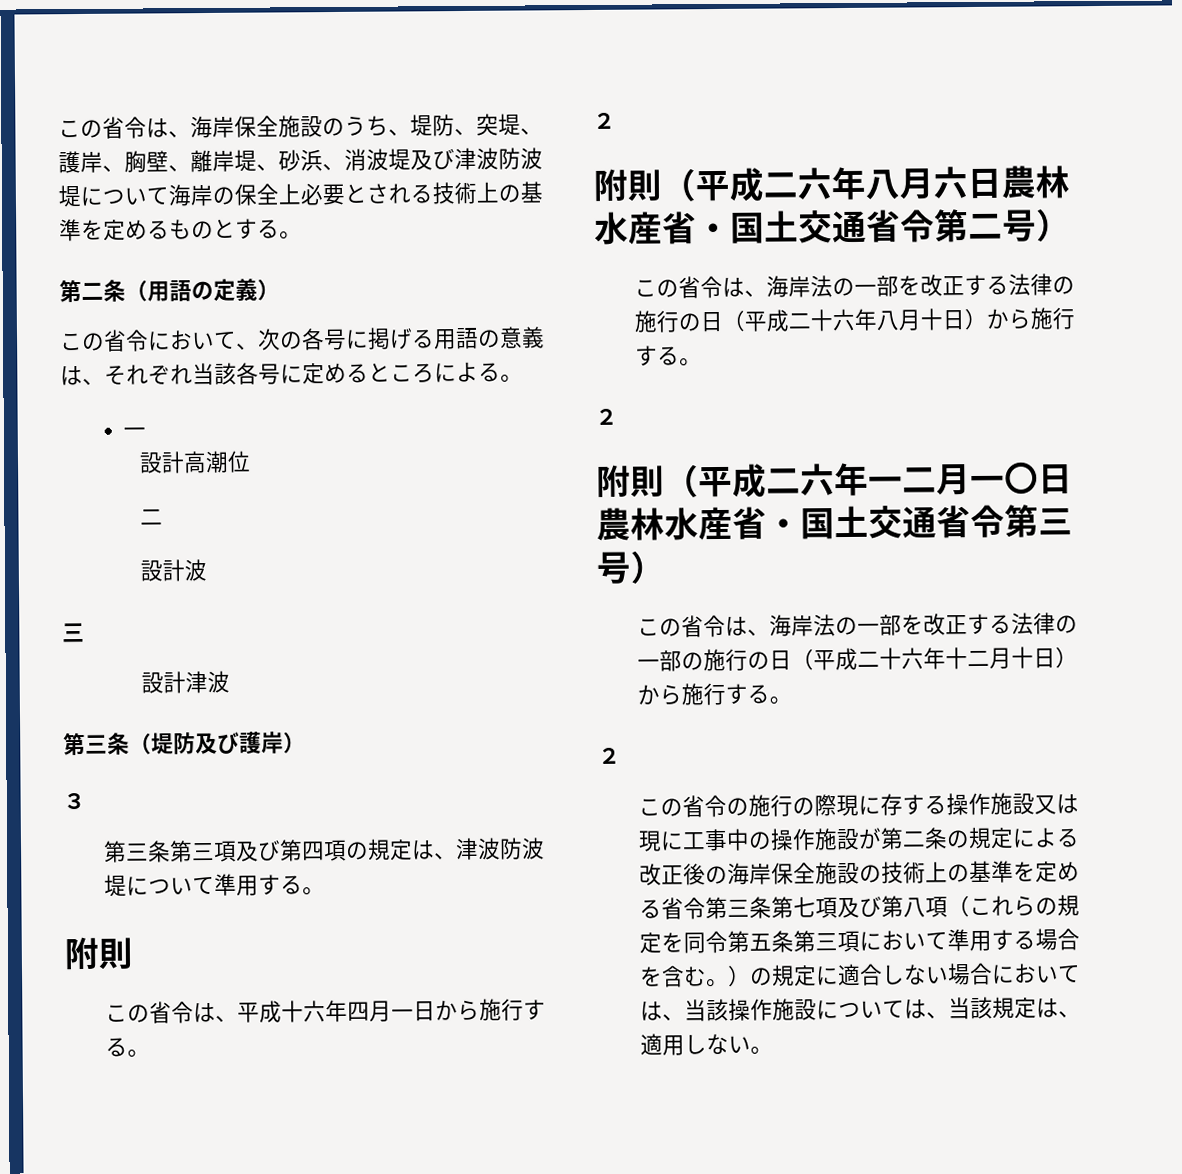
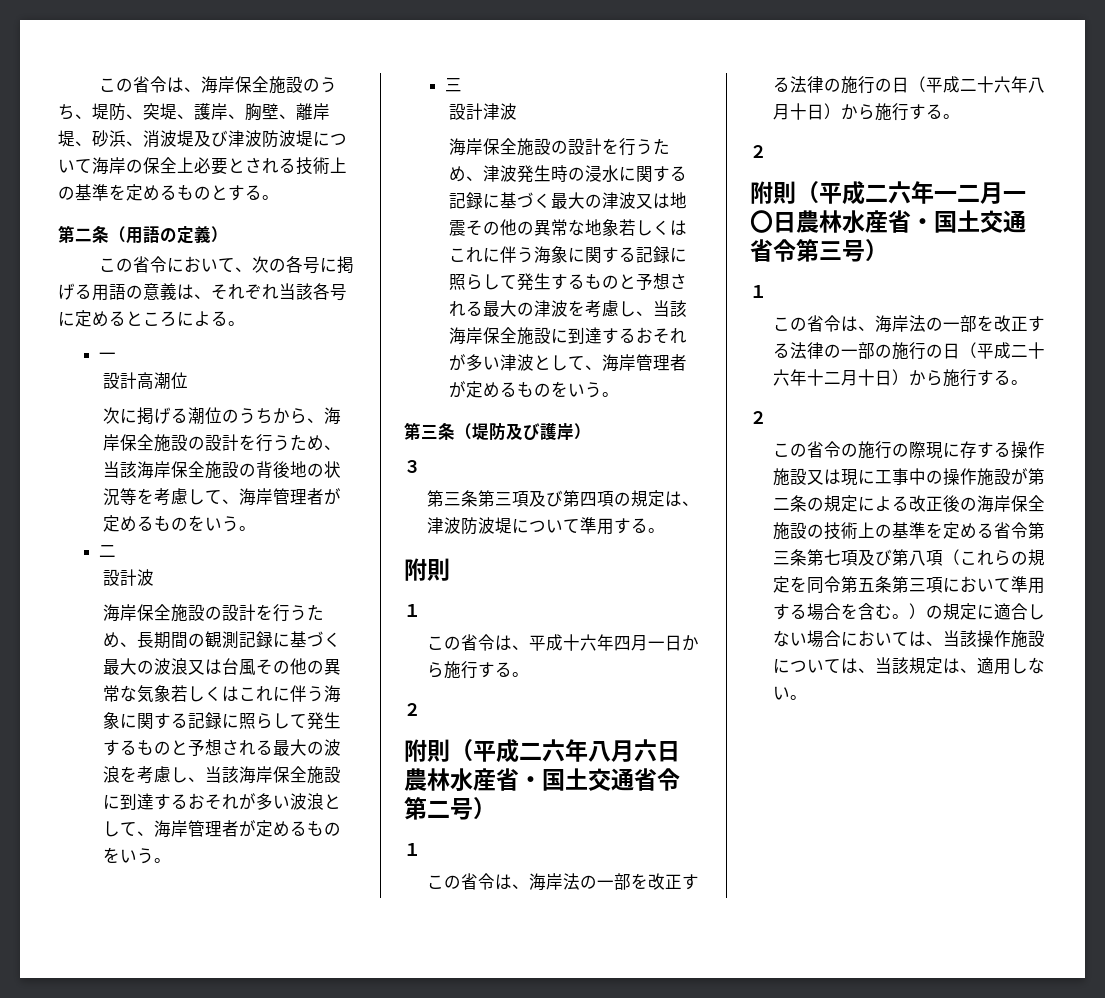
  設計高潮位
+ 次に掲げる潮位のうちから、海岸保全施設の設計を行うため、当該海岸保全施設の背後地の状況等を考慮して、海岸管理者が定めるものをいう。
  二
  設計波
+ 海岸保全施設の設計を行うため、長期間の観測記録に基づく最大の波浪又は台風その他の異常な気象若しくはこれに伴う海象に関する記録に照らして発生するものと予想される最大の波浪を考慮し、当該海岸保全施設に到達するおそれが多い波浪として、海岸管理者が定めるものをいう。
  三
  設計津波
+ 海岸保全施設の設計を行うため、津波発生時の浸水に関する記録に基づく最大の津波又は地震その他の異常な地象若しくはこれに伴う海象に関する記録に照らして発生するものと予想される最大の津波を考慮し、当該海岸保全施設に到達するおそれが多い津波として、海岸管理者が定めるものをいう。
  第三条第三項及び第四項の規定は、津波防波堤について準用する。
  附則
+ １
  附則（平成二六年八月六日農林水産省・国土交通省令第二号）
+ １
  附則（平成二六年一二月一〇日農林水産省・国土交通省令第三号）
+ １

